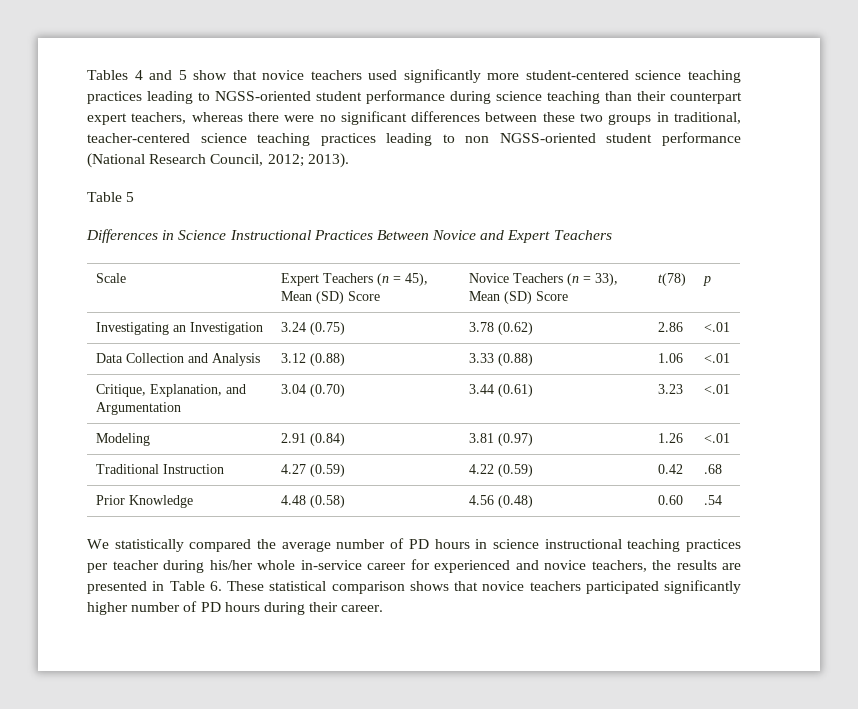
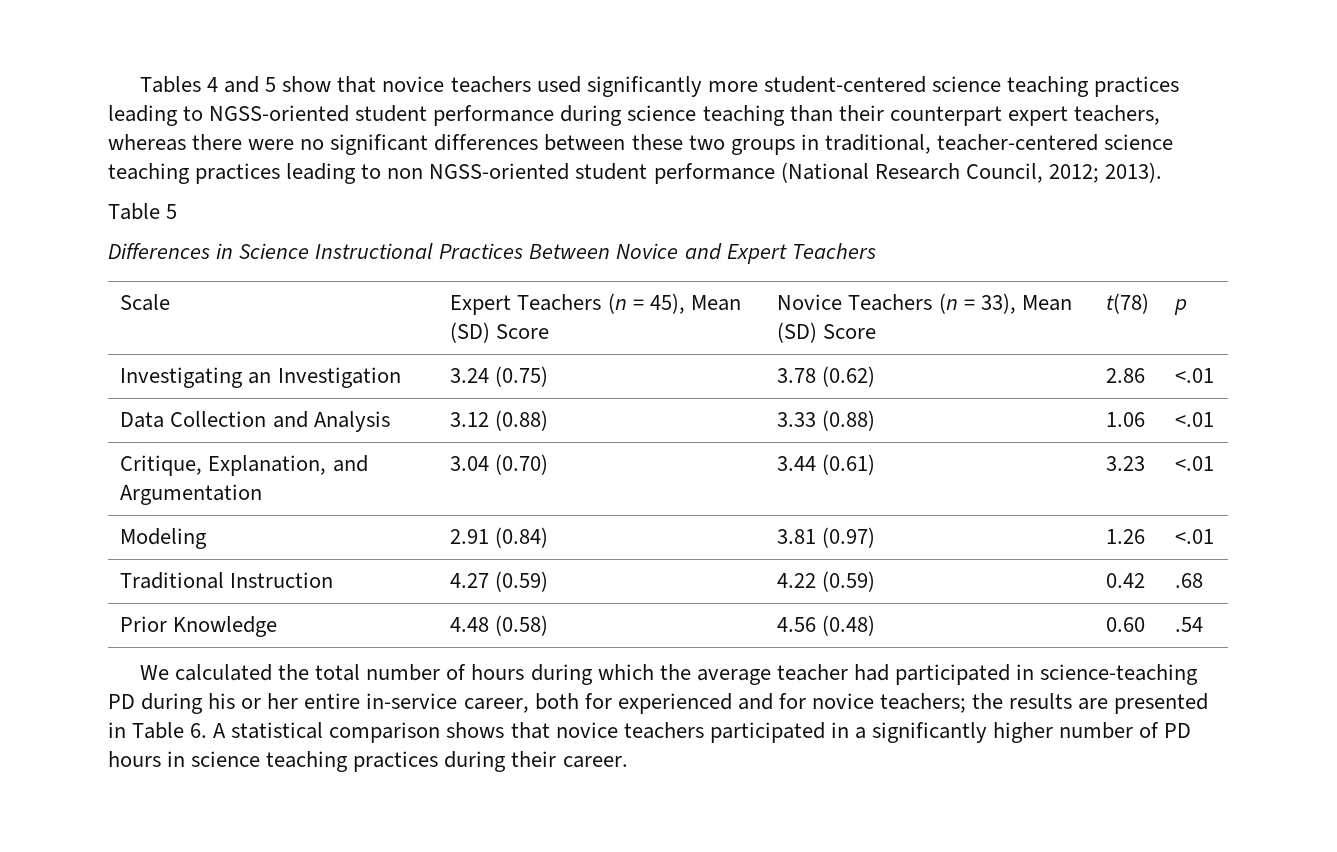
- We statistically compared the average number of PD hours in science instructional teaching practices per teacher during his/her whole in-service career for experienced and novice teachers, the results are presented in Table 6. These statistical comparison shows that novice teachers participated significantly higher number of PD hours during their career.
+ We calculated the total number of hours during which the average teacher had participated in science-teaching PD during his or her entire in-service career, both for experienced and for novice teachers; the results are presented in Table 6. A statistical comparison shows that novice teachers participated in a significantly higher number of PD hours in science teaching practices during their career.

